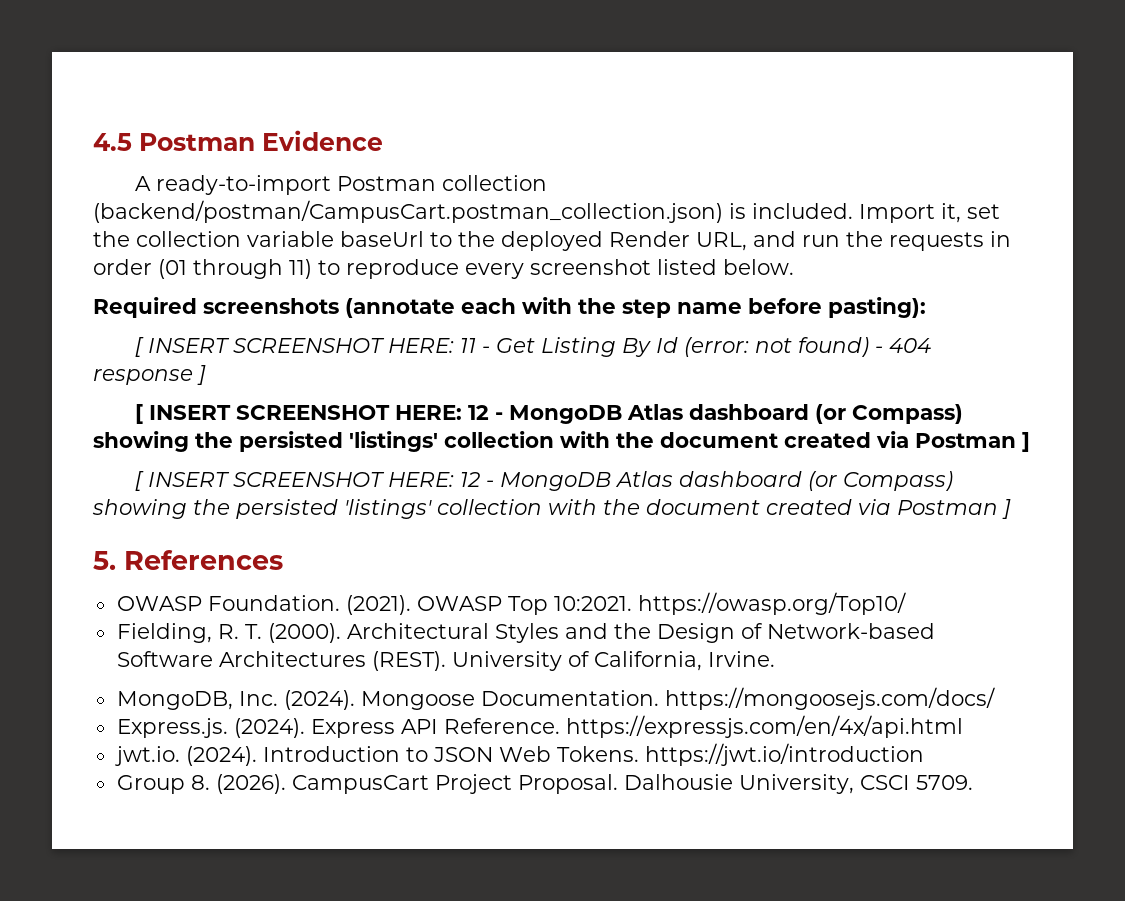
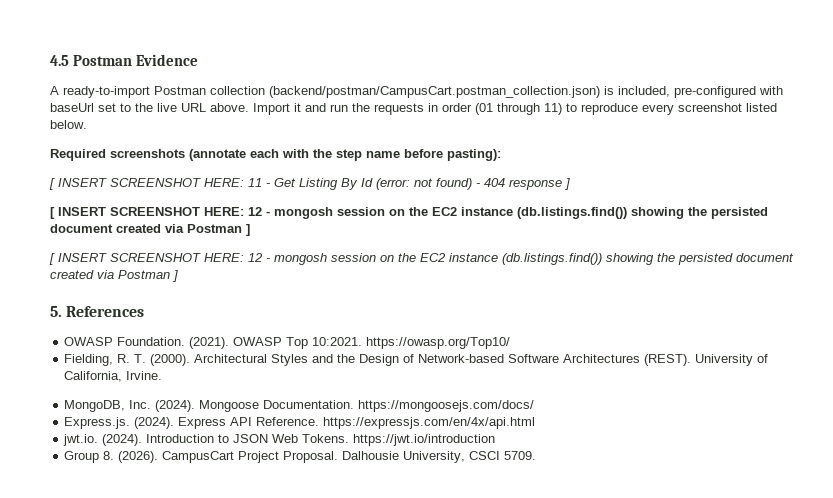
- A ready-to-import Postman collection (backend/postman/CampusCart.postman_collection.json) is included. Import it, set the collection variable baseUrl to the deployed Render URL, and run the requests in order (01 through 11) to reproduce every screenshot listed below.
+ A ready-to-import Postman collection (backend/postman/CampusCart.postman_collection.json) is included, pre-configured with baseUrl set to the live URL above. Import it and run the requests in order (01 through 11) to reproduce every screenshot listed below.
  [ INSERT SCREENSHOT HERE: 11 - Get Listing By Id (error: not found) - 404 response ]
- [ INSERT SCREENSHOT HERE: 12 - MongoDB Atlas dashboard (or Compass) showing the persisted 'listings' collection with the document created via Postman ]
- [ INSERT SCREENSHOT HERE: 12 - MongoDB Atlas dashboard (or Compass) showing the persisted 'listings' collection with the document created via Postman ]
+ [ INSERT SCREENSHOT HERE: 12 - mongosh session on the EC2 instance (db.listings.find()) showing the persisted document created via Postman ]
+ [ INSERT SCREENSHOT HERE: 12 - mongosh session on the EC2 instance (db.listings.find()) showing the persisted document created via Postman ]

